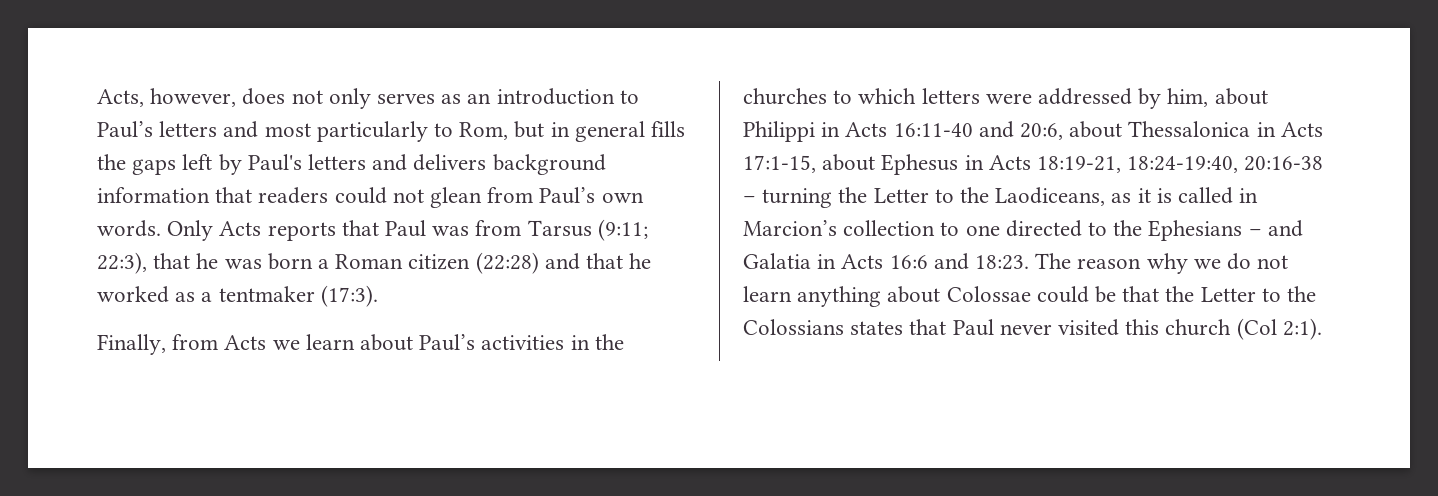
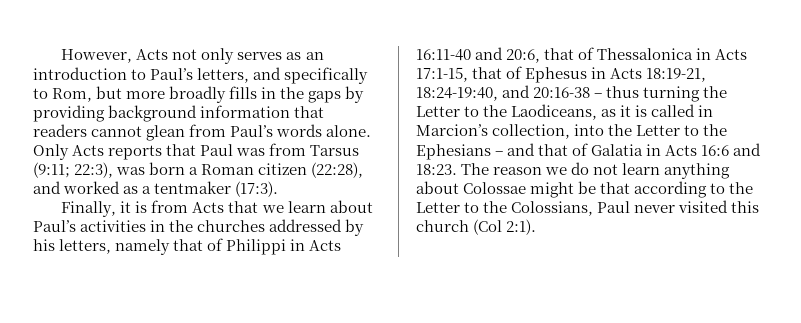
- Acts, however, does not only serves as an introduction to Paul’s letters and most particularly to Rom, but in general fills the gaps left by Paul's letters and delivers background information that readers could not glean from Paul’s own words.
+ However, Acts not only serves as an introduction to Paul’s letters, and specifically to Rom, but more broadly fills in the gaps by providing background information that readers cannot glean from Paul’s words alone.
- Only Acts reports that Paul was from Tarsus (9:11; 22:3), that he was born a Roman citizen (22:28) and that he worked as a tentmaker (17:3).
+ Only Acts reports that Paul was from Tarsus (9:11; 22:3), was born a Roman citizen (22:28), and worked as a tentmaker (17:3).
- Finally, from Acts we learn about Paul’s activities in the churches to which letters were addressed by him, about Philippi in Acts 16:11-40 and 20:6, about Thessalonica in Acts 17:1-15, about Ephesus in Acts 18:19-21, 18:24-19:40, 20:16-38 – turning the Letter to the Laodiceans, as it is called in Marcion’s collection to one directed to the Ephesians – and Galatia in Acts 16:6 and 18:23.
+ Finally, it is from Acts that we learn about Paul’s activities in the churches addressed by his letters, namely that of Philippi in Acts 16:11-40 and 20:6, that of Thessalonica in Acts 17:1-15, that of Ephesus in Acts 18:19-21, 18:24-19:40, and 20:16-38 – thus turning the Letter to the Laodiceans, as it is called in Marcion’s collection, into the Letter to the Ephesians – and that of Galatia in Acts 16:6 and 18:23.
- The reason why we do not learn anything about Colossae could be that the Letter to the Colossians states that Paul never visited this church (Col 2:1).
+ The reason we do not learn anything about Colossae might be that according to the Letter to the Colossians, Paul never visited this church (Col 2:1).

